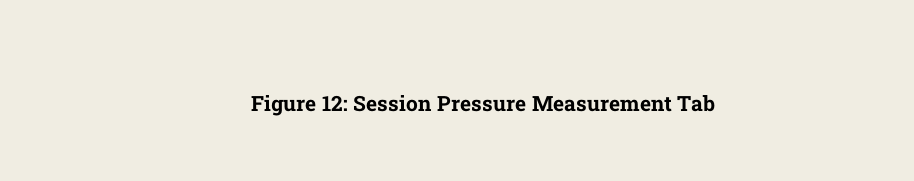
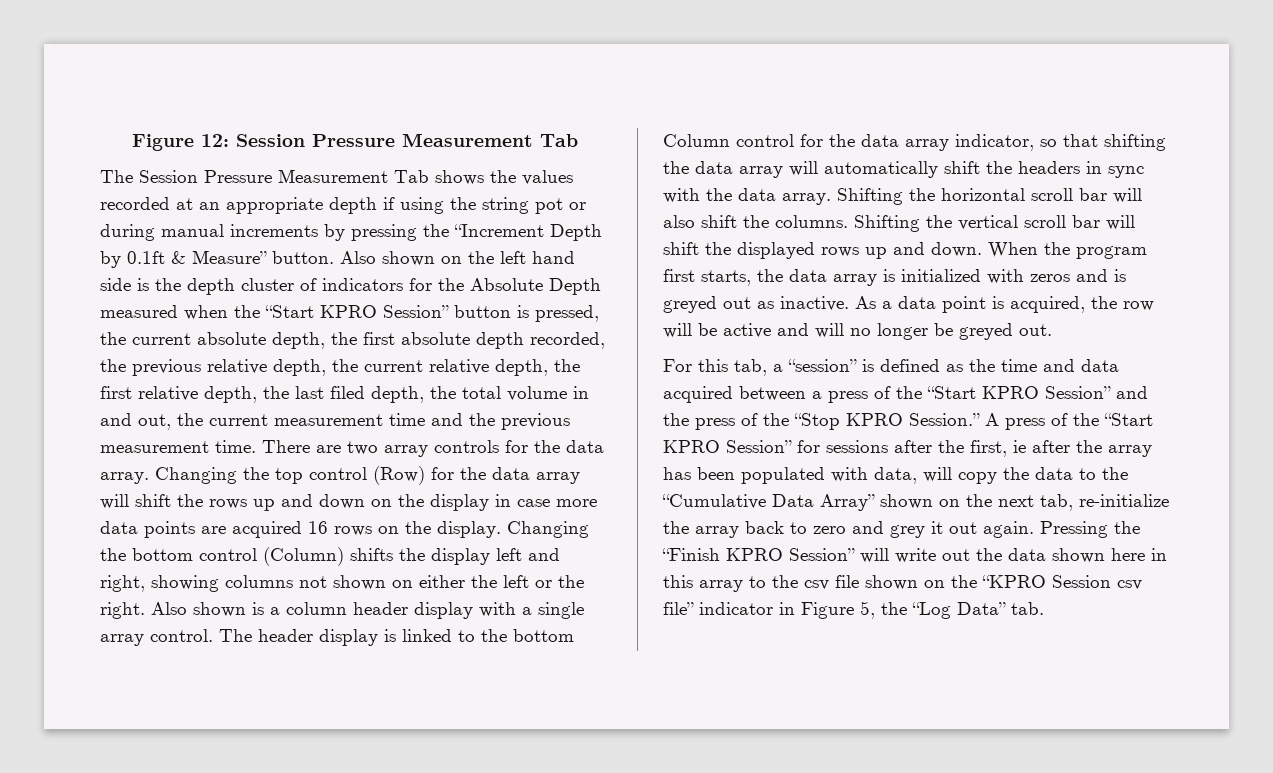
+ The Session Pressure Measurement Tab shows the values recorded at an appropriate depth if using the string pot or during manual increments by pressing the “Increment Depth by 0.1ft & Measure” button. Also shown on the left hand side is the depth cluster of indicators for the Absolute Depth measured when the “Start KPRO Session” button is pressed, the current absolute depth, the first absolute depth recorded, the previous relative depth, the current relative depth, the first relative depth, the last filed depth, the total volume in and out, the current measurement time and the previous measurement time. There are two array controls for the data array. Changing the top control (Row) for the data array will shift the rows up and down on the display in case more data points are acquired 16 rows on the display. Changing the bottom control (Column) shifts the display left and right, showing columns not shown on either the left or the right. Also shown is a column header display with a single array control. The header display is linked to the bottom Column control for the data array indicator, so that shifting the data array will automatically shift the headers in sync with the data array. Shifting the horizontal scroll bar will also shift the columns. Shifting the vertical scroll bar will shift the displayed rows up and down. When the program first starts, the data array is initialized with zeros and is greyed out as inactive. As a data point is acquired, the row will be active and will no longer be greyed out.
+ For this tab, a “session” is defined as the time and data acquired between a press of the “Start KPRO Session” and the press of the “Stop KPRO Session.” A press of the “Start KPRO Session” for sessions after the first, ie after the array has been populated with data, will copy the data to the “Cumulative Data Array” shown on the next tab, re-initialize the array back to zero and grey it out again. Pressing the “Finish KPRO Session” will write out the data shown here in this array to the csv file shown on the “KPRO Session csv file” indicator in Figure 5, the “Log Data” tab.

